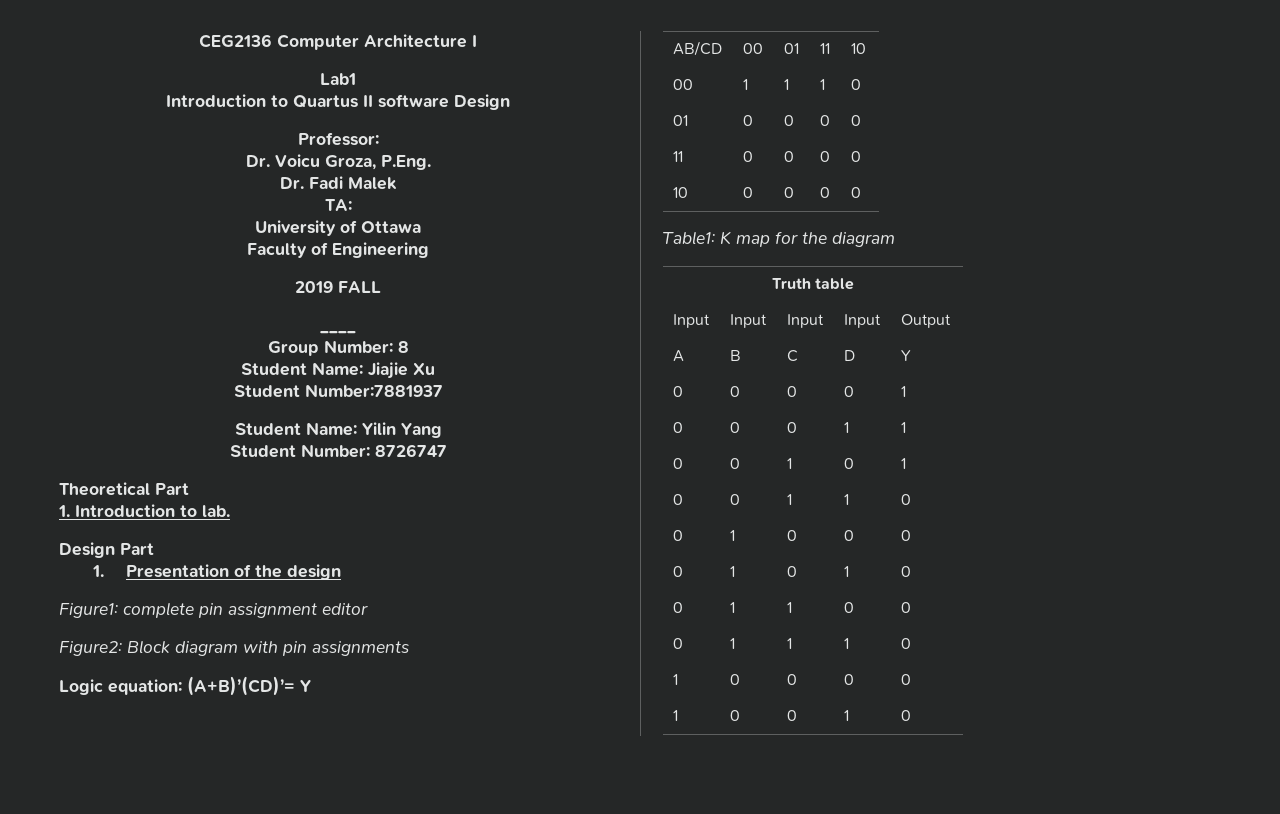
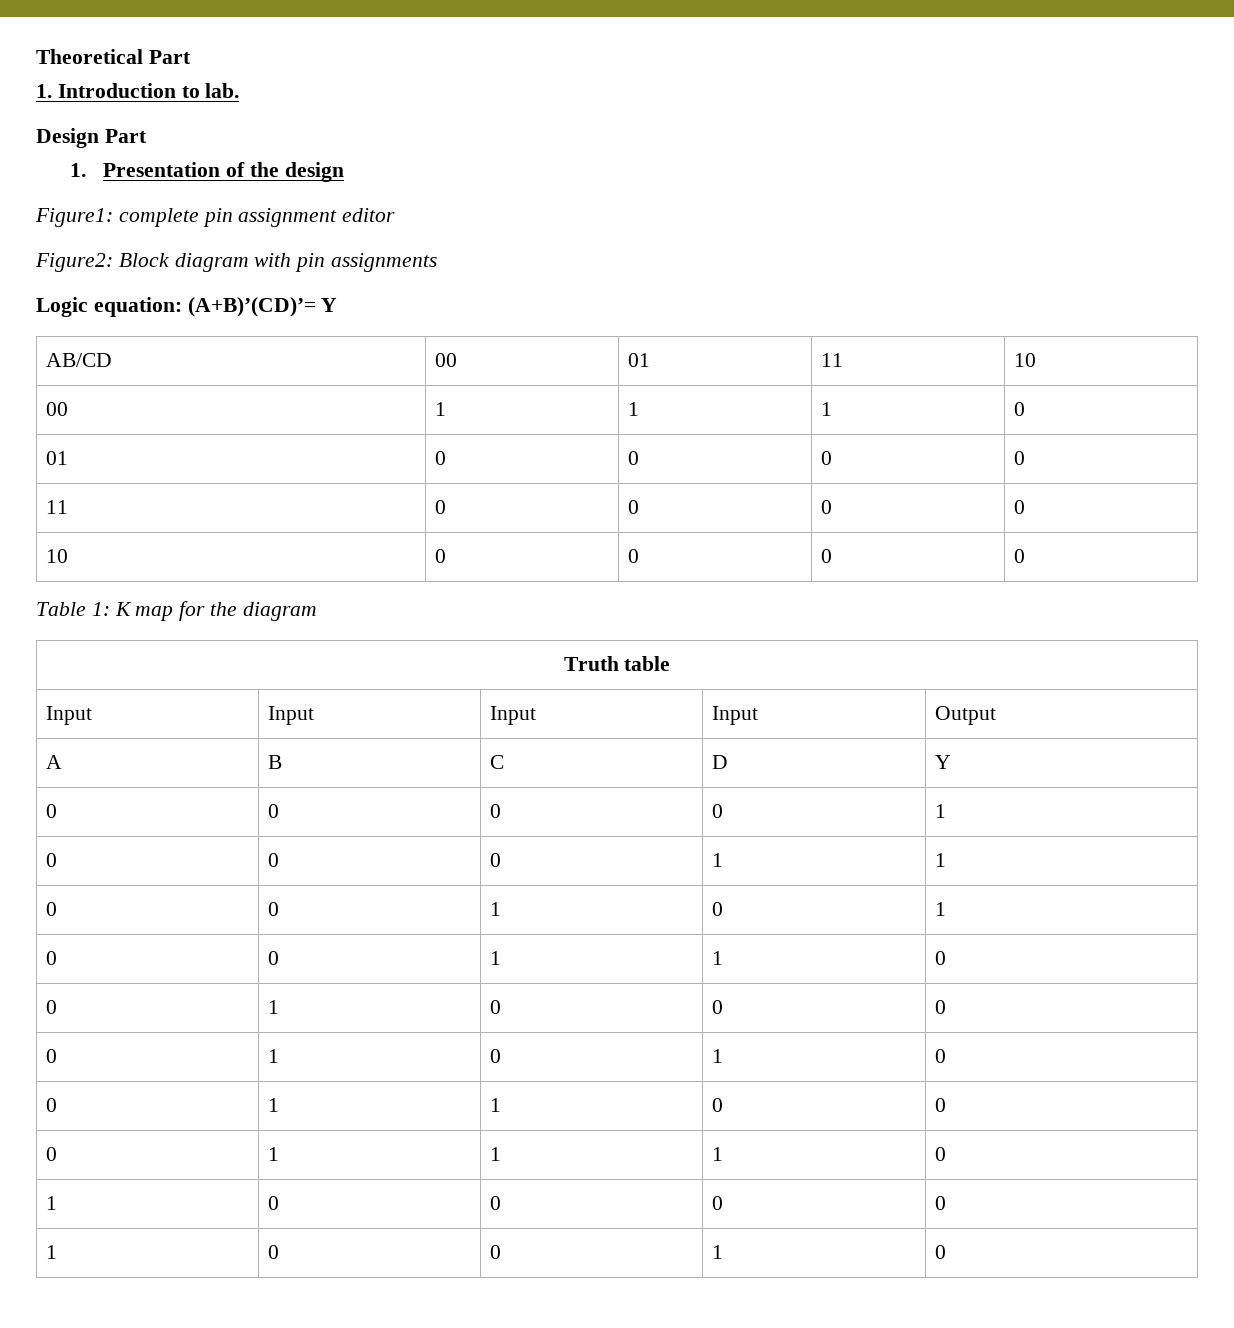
- CEG2136 Computer Architecture I
- Lab1
- Introduction to Quartus II software Design
- Professor:
- Dr. Voicu Groza, P.Eng.
- Dr. Fadi Malek
- TA:
- University of Ottawa
- Faculty of Engineering
- 2019 FALL
- ____
- Group Number: 8
- Student Name: Jiajie Xu
- Student Number:7881937
- Student Name: Yilin Yang
- Student Number: 8726747
- Table1: K map for the diagram
+ Table 1: K map for the diagram

